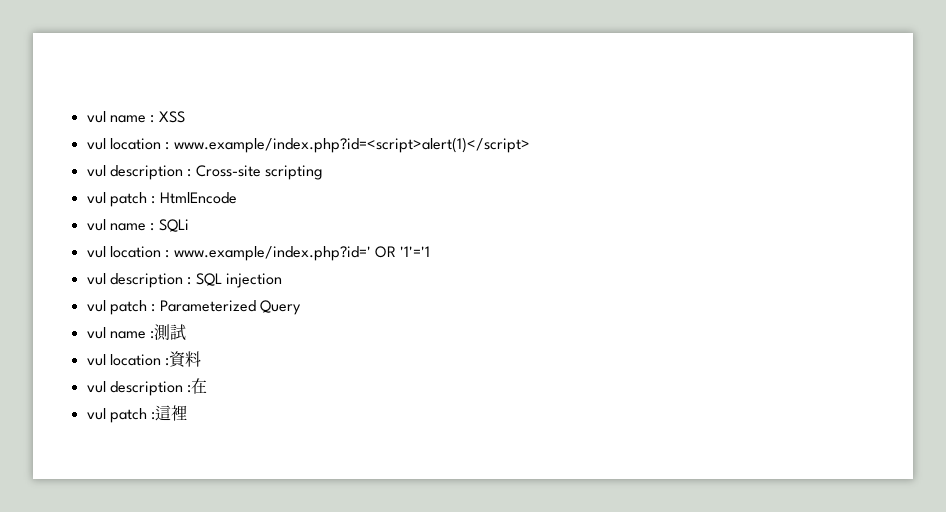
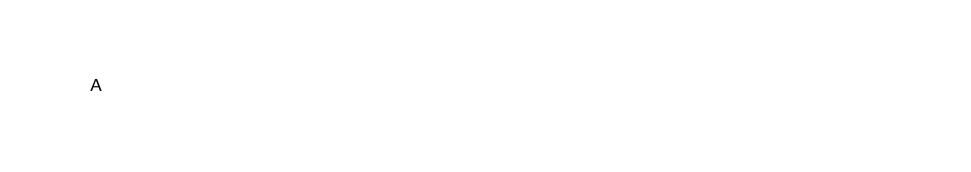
- vul name : XSS
- vul location : www.example/index.php?id=<script>alert(1)</script>
- vul description : Cross-site scripting
- vul patch : HtmlEncode
- vul name : SQLi
- vul location : www.example/index.php?id=' OR '1'='1
- vul description : SQL injection
- vul patch : Parameterized Query
- vul name :測試
- vul location :資料
- vul description :在
- vul patch :這裡
+ A

